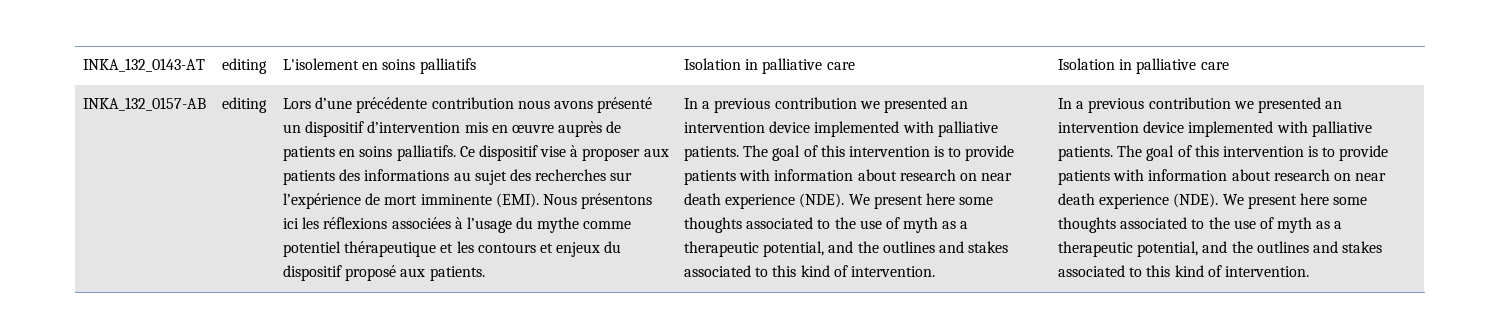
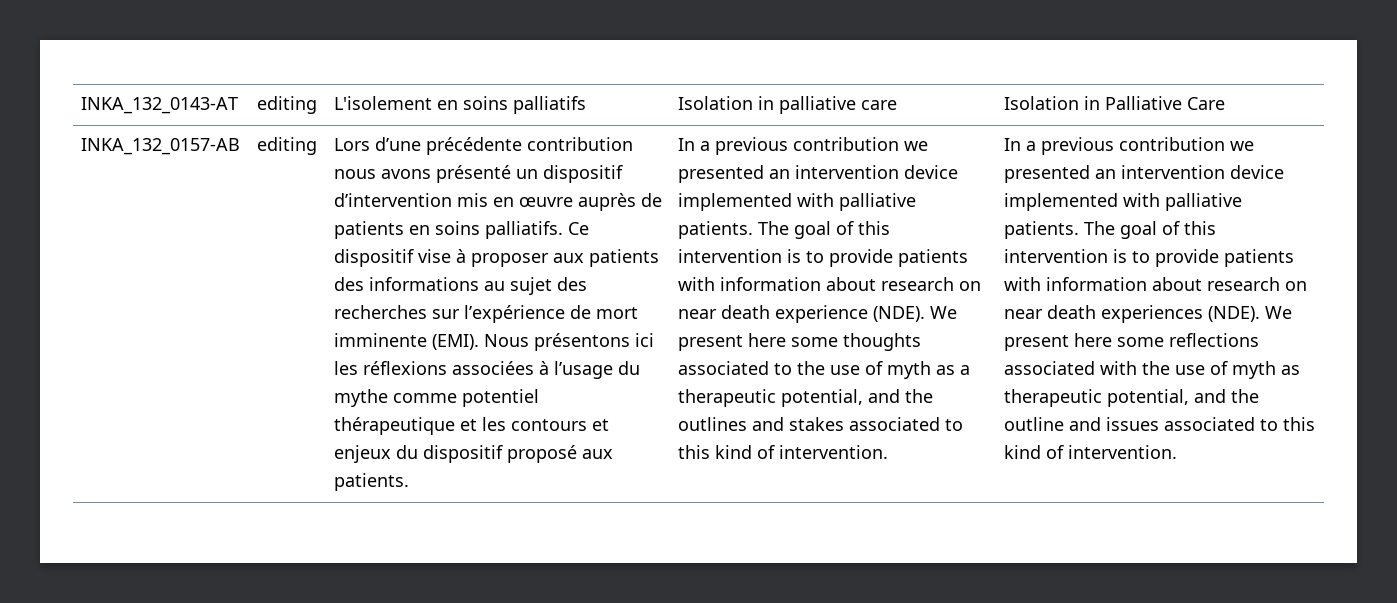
- INKA_132_0143-AT | editing | L'isolement en soins palliatifs | Isolation in palliative care | Isolation in palliative care
+ INKA_132_0143-AT | editing | L'isolement en soins palliatifs | Isolation in palliative care | Isolation in Palliative Care
- We present here some thoughts associated to the use of myth as a therapeutic potential, and the outlines and stakes associated to this kind of intervention. | In a previous contribution we presented an intervention device implemented with palliative patients. The goal of this intervention is to provide patients with information about research on near death experience (NDE). We present here some thoughts associated to the use of myth as a therapeutic potential, and the outlines and stakes associated to this kind of intervention.
+ We present here some thoughts associated to the use of myth as a therapeutic potential, and the outlines and stakes associated to this kind of intervention. | In a previous contribution we presented an intervention device implemented with palliative patients. The goal of this intervention is to provide patients with information about research on near death experiences (NDE). We present here some reflections associated with the use of myth as therapeutic potential, and the outline and issues associated to this kind of intervention.

